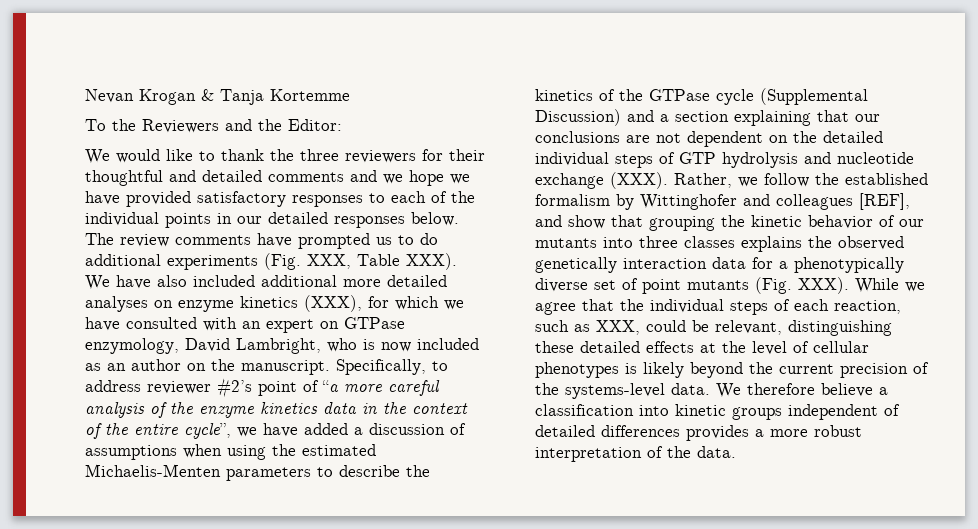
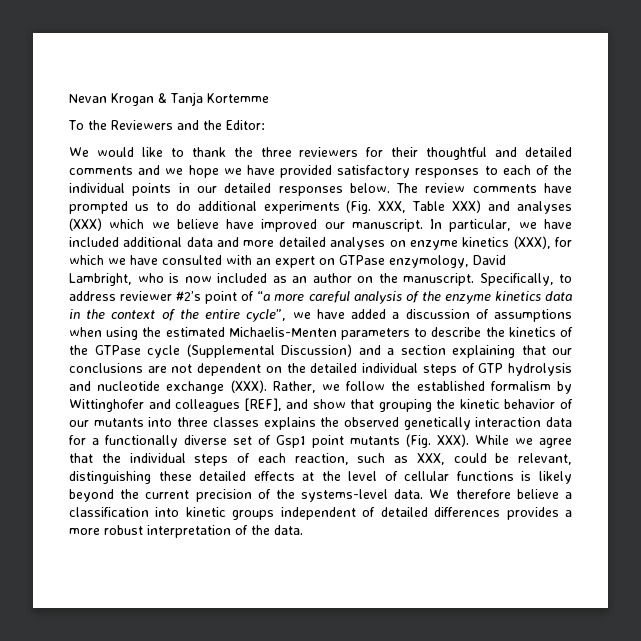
- The review comments have prompted us to do additional experiments (Fig. XXX, Table XXX). We have also included additional more detailed analyses on enzyme kinetics (XXX), for which we have consulted with an expert on GTPase enzymology, David Lambright, who is now included as an author on the manuscript.
+ The review comments have prompted us to do additional experiments (Fig. XXX, Table XXX) and analyses (XXX) which we believe have improved our manuscript. In particular, we have included additional data and more detailed analyses on enzyme kinetics (XXX), for which we have consulted with an expert on GTPase enzymology, David Lambright, who is now included as an author on the manuscript.
- Rather, we follow the established formalism by Wittinghofer and colleagues [REF], and show that grouping the kinetic behavior of our mutants into three classes explains the observed genetically interaction data for a phenotypically diverse set of point mutants (Fig. XXX).
+ Rather, we follow the established formalism by Wittinghofer and colleagues [REF], and show that grouping the kinetic behavior of our mutants into three classes explains the observed genetically interaction data for a functionally diverse set of Gsp1 point mutants (Fig. XXX).
- While we agree that the individual steps of each reaction, such as XXX, could be relevant, distinguishing these detailed effects at the level of cellular phenotypes is likely beyond the current precision of the systems-level data.
+ While we agree that the individual steps of each reaction, such as XXX, could be relevant, distinguishing these detailed effects at the level of cellular functions is likely beyond the current precision of the systems-level data.

